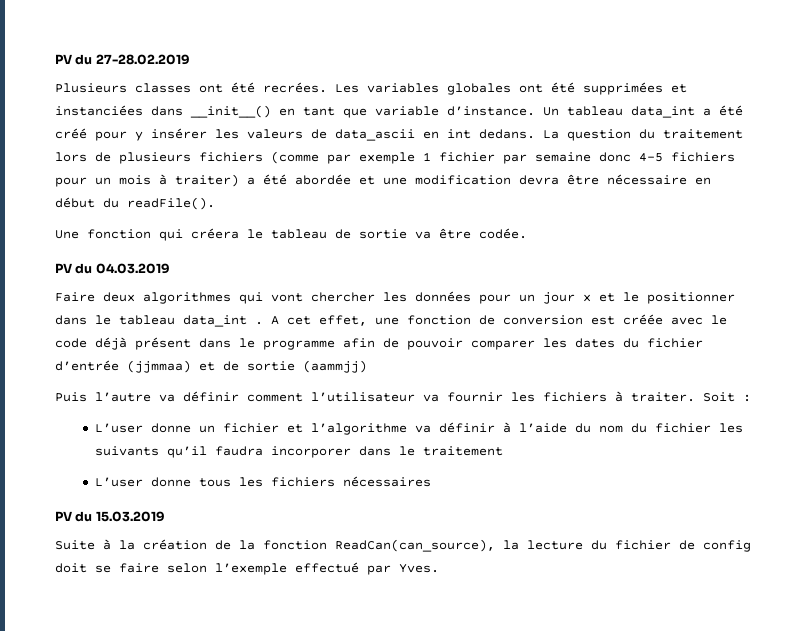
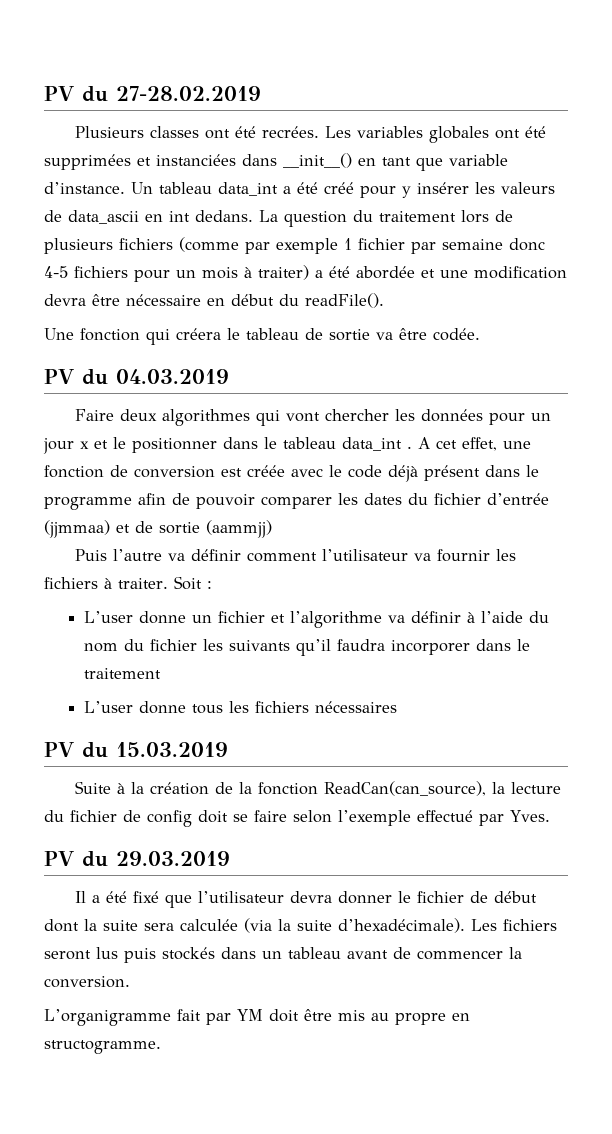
+ PV du 29.03.2019
+ Il a été fixé que l’utilisateur devra donner le fichier de début dont la suite sera calculée (via la suite d’hexadécimale). Les fichiers seront lus puis stockés dans un tableau avant de commencer la conversion.
+ L’organigramme fait par YM doit être mis au propre en structogramme.

